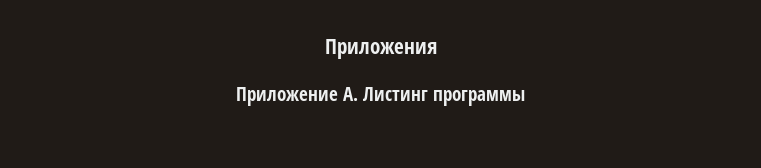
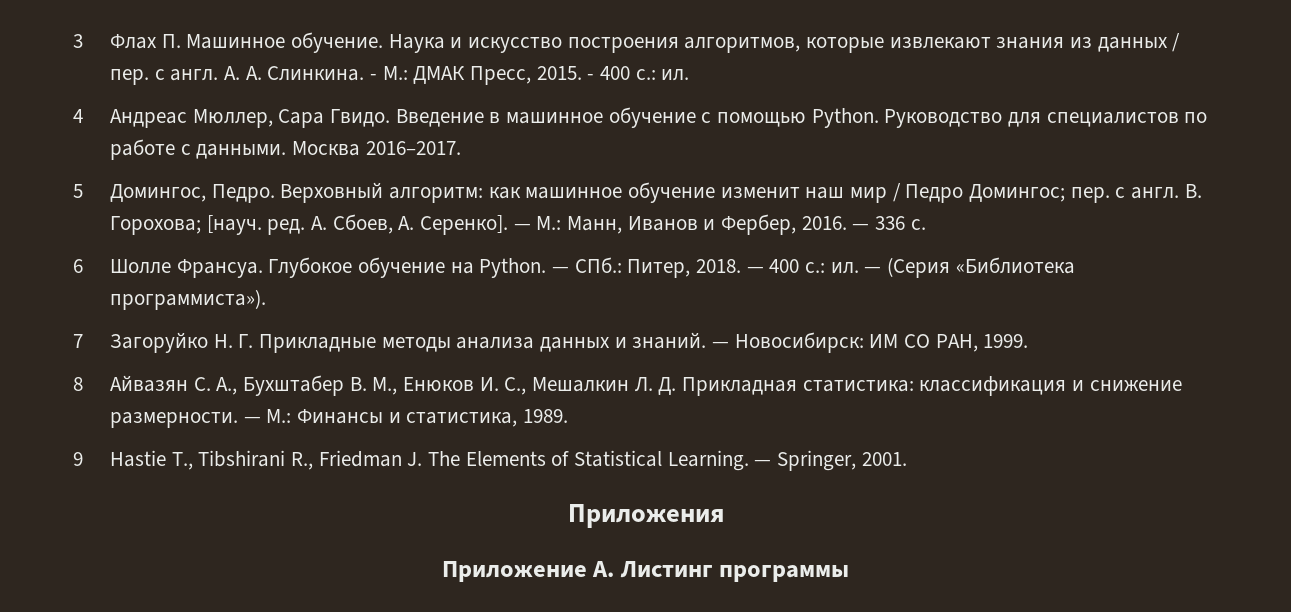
+ 3 Флах П. Машинное обучение. Наука и искусство построения алгоритмов, которые извлекают знания из данных / пер. с англ. А. А. Слинкина. - М.: ДМАК Пресс, 2015. - 400 с.: ил.
+ 4 Андреас Мюллер, Сара Гвидо. Введение в машинное обучение с помощью Python. Руководство для специалистов по работе с данными. Москва 2016–2017.
+ 5 Домингос, Педро. Верховный алгоритм: как машинное обучение изменит наш мир / Педро Домингос; пер. с англ. В. Горохова; [науч. ред. А. Сбоев, А. Серенко]. — М.: Манн, Иванов и Фербер, 2016. — 336 с.
+ 6 Шолле Франсуа. Глубокое обучение на Python. — СПб.: Питер, 2018. — 400 с.: ил. — (Серия «Библиотека программиста»).
+ 7 Загоруйко Н. Г. Прикладные методы анализа данных и знаний. — Новосибирск: ИМ СО РАН, 1999.
+ 8 Айвазян С. А., Бухштабер В. М., Енюков И. С., Мешалкин Л. Д. Прикладная статистика: классификация и снижение размерности. — М.: Финансы и статистика, 1989.
+ 9 Hastie T., Tibshirani R., Friedman J. The Elements of Statistical Learning. — Springer, 2001.

